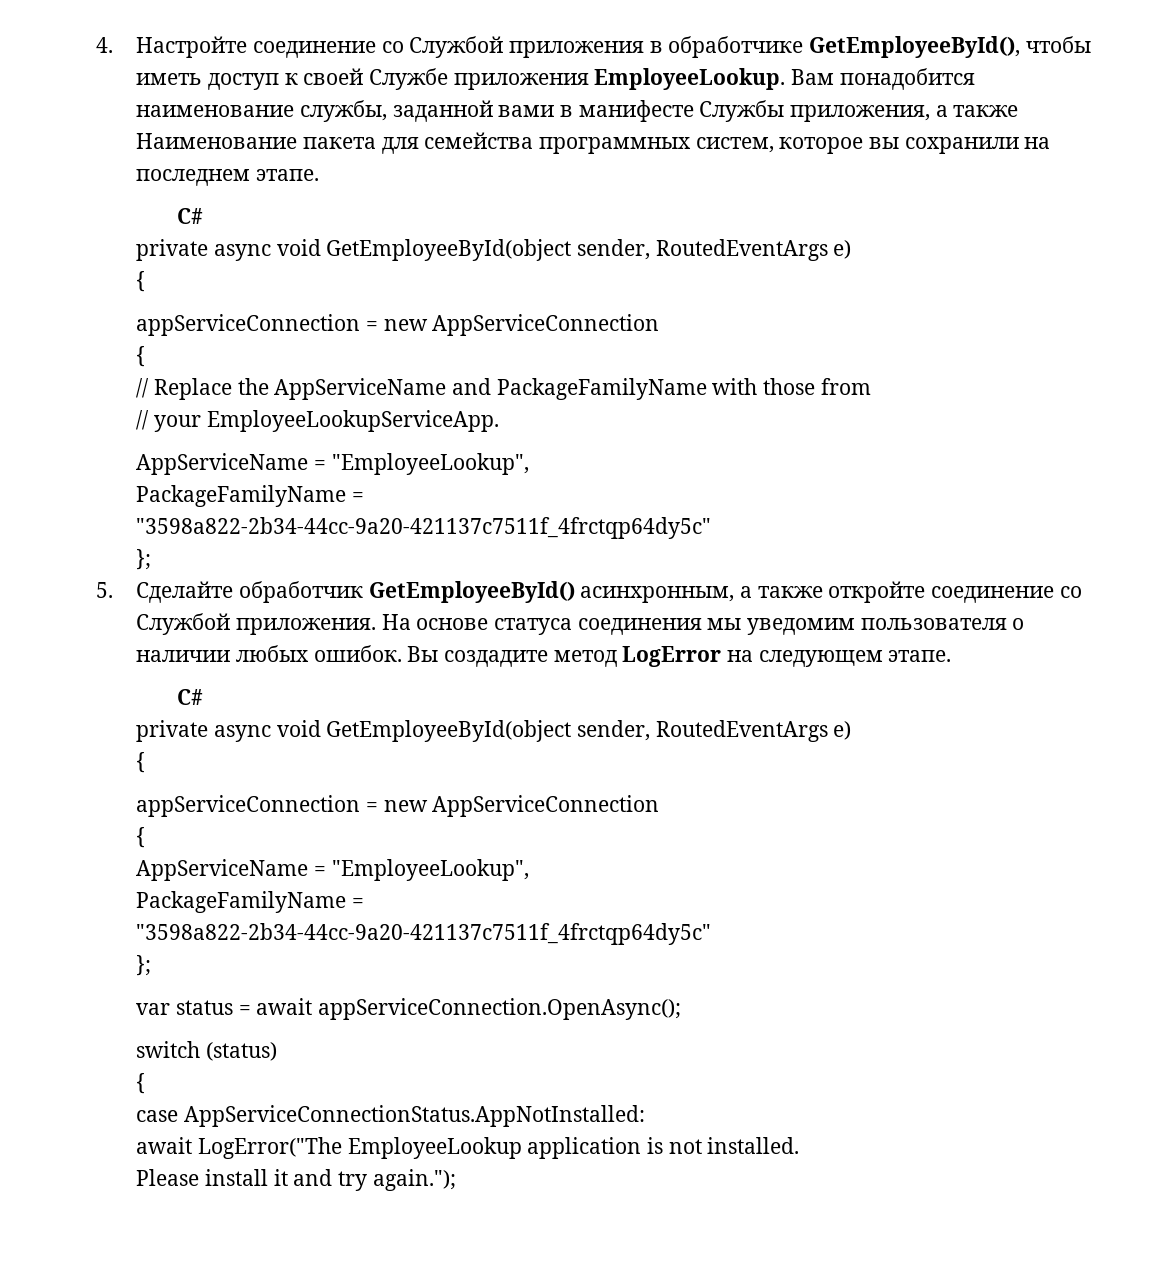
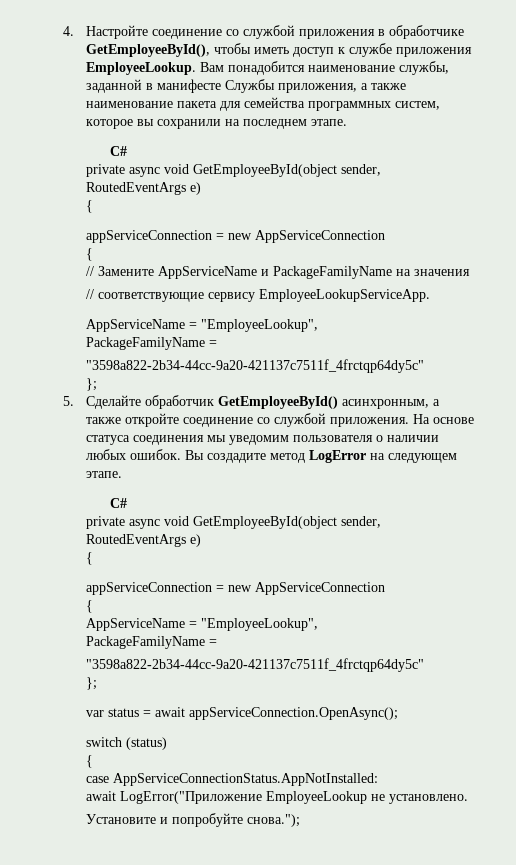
- 4. Настройте соединение со Службой приложения в обработчике GetEmployeeById(), чтобы иметь доступ к своей Службе приложения EmployeeLookup.
+ 4. Настройте соединение со службой приложения в обработчике GetEmployeeById(), чтобы иметь доступ к службе приложения EmployeeLookup.
- Вам понадобится наименование службы, заданной вами в манифесте Службы приложения, а также Наименование пакета для семейства программных систем, которое вы сохранили на последнем этапе.
+ Вам понадобится наименование службы, заданной в манифесте Службы приложения, а также наименование пакета для семейства программных систем, которое вы сохранили на последнем этапе.
- // Replace the AppServiceName and PackageFamilyName with those from
- // your EmployeeLookupServiceApp.
+ // Замените AppServiceName и PackageFamilyName на значения
+ // соответствующие сервису EmployeeLookupServiceApp.
- 5. Сделайте обработчик GetEmployeeById() асинхронным, а также откройте соединение со Службой приложения.
+ 5. Сделайте обработчик GetEmployeeById() асинхронным, а также откройте соединение со службой приложения.
- await LogError("The EmployeeLookup application is not installed.
- Please install it and try again.");
+ await LogError("Приложение EmployeeLookup не установлено.
+ Установите и попробуйте снова.");

